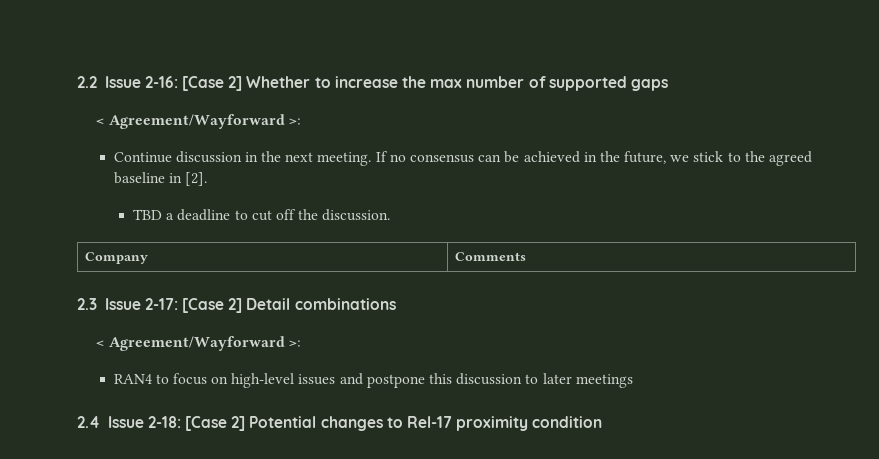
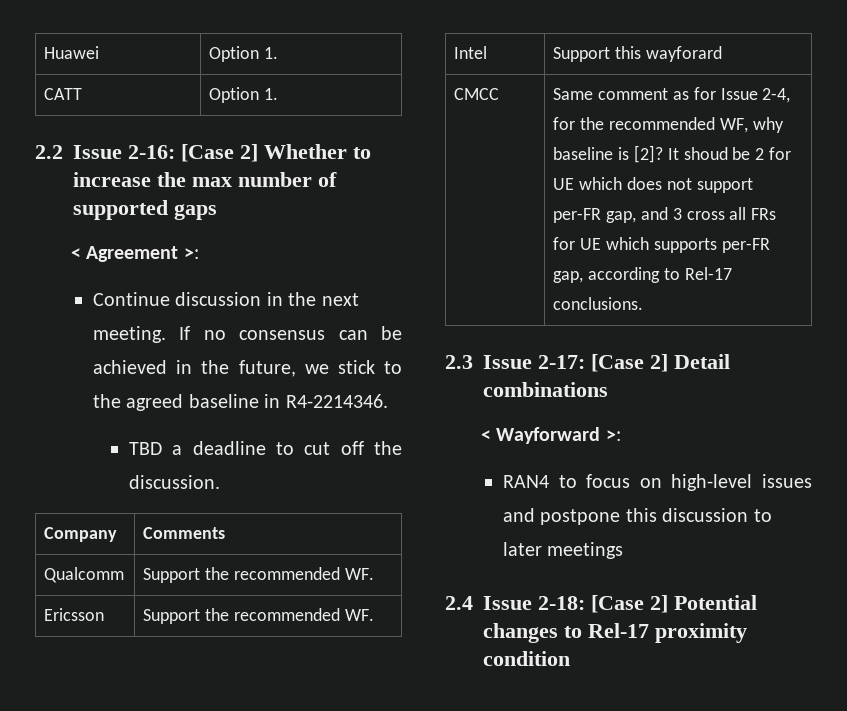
+ Huawei | Option 1.
+ CATT | Option 1.
  2.2 Issue 2-16: [Case 2] Whether to increase the max number of supported gaps
- < Agreement/Wayforward >:
+ < Agreement >:
- If no consensus can be achieved in the future, we stick to the agreed baseline in [2].
+ If no consensus can be achieved in the future, we stick to the agreed baseline in R4-2214346.
+ Qualcomm | Support the recommended WF.
+ Ericsson | Support the recommended WF.
+ Intel | Support this wayforard
+ CMCC | Same comment as for Issue 2-4, for the recommended WF, why baseline is [2]? It shoud be 2 for UE which does not support per-FR gap, and 3 cross all FRs for UE which supports per-FR gap, according to Rel-17 conclusions.
  2.3 Issue 2-17: [Case 2] Detail combinations
- < Agreement/Wayforward >:
+ < Wayforward >:

